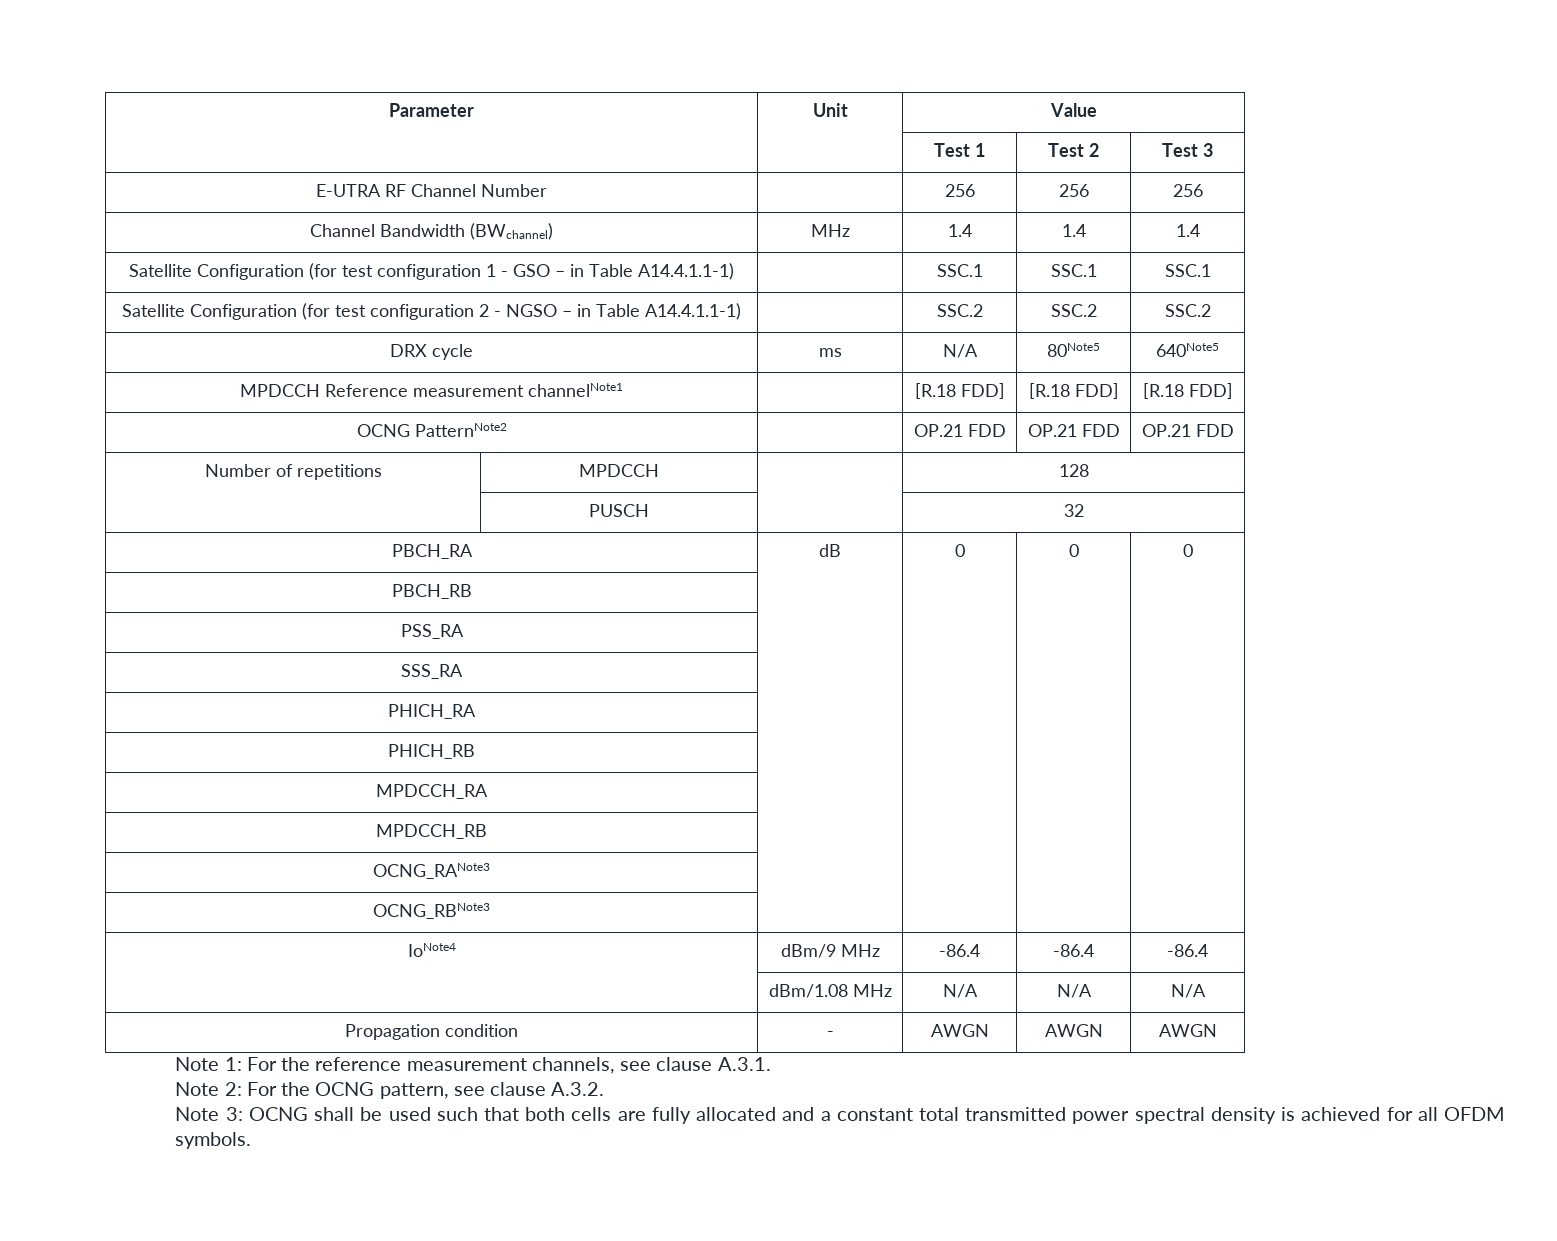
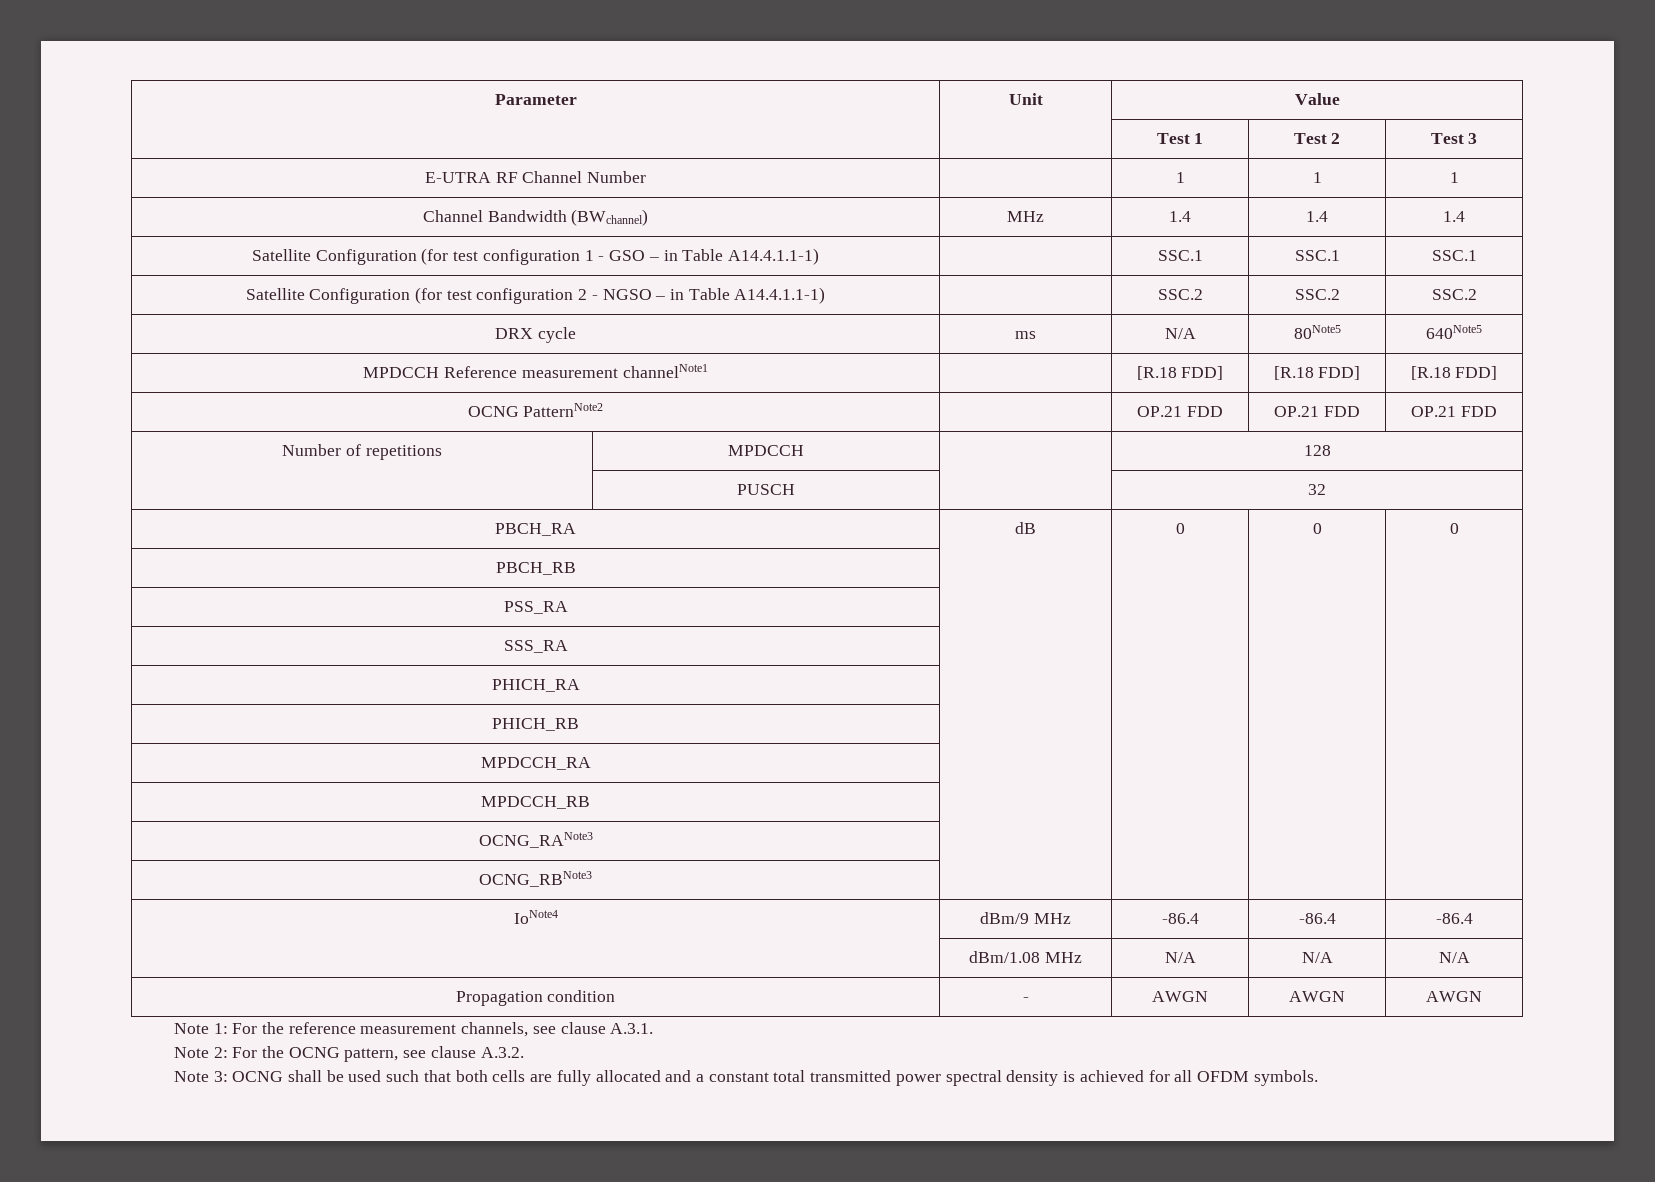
- E-UTRA RF Channel Number | | 256 | 256 | 256
+ E-UTRA RF Channel Number | | 1 | 1 | 1

